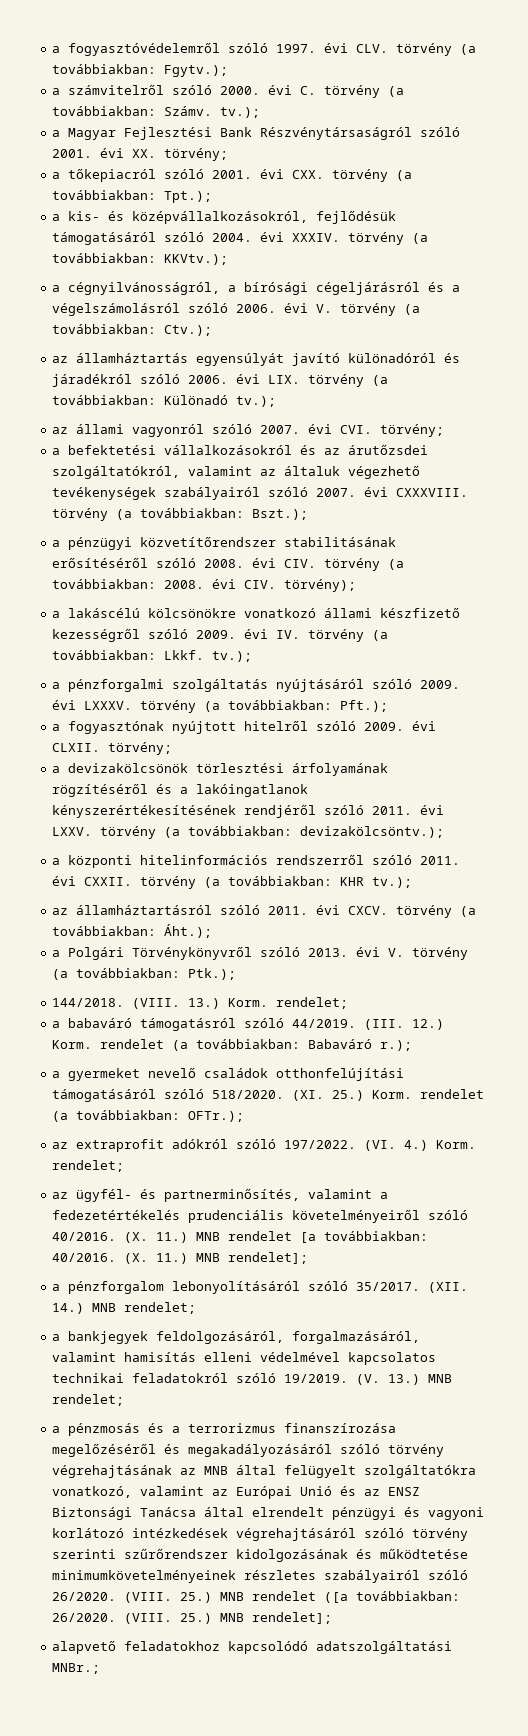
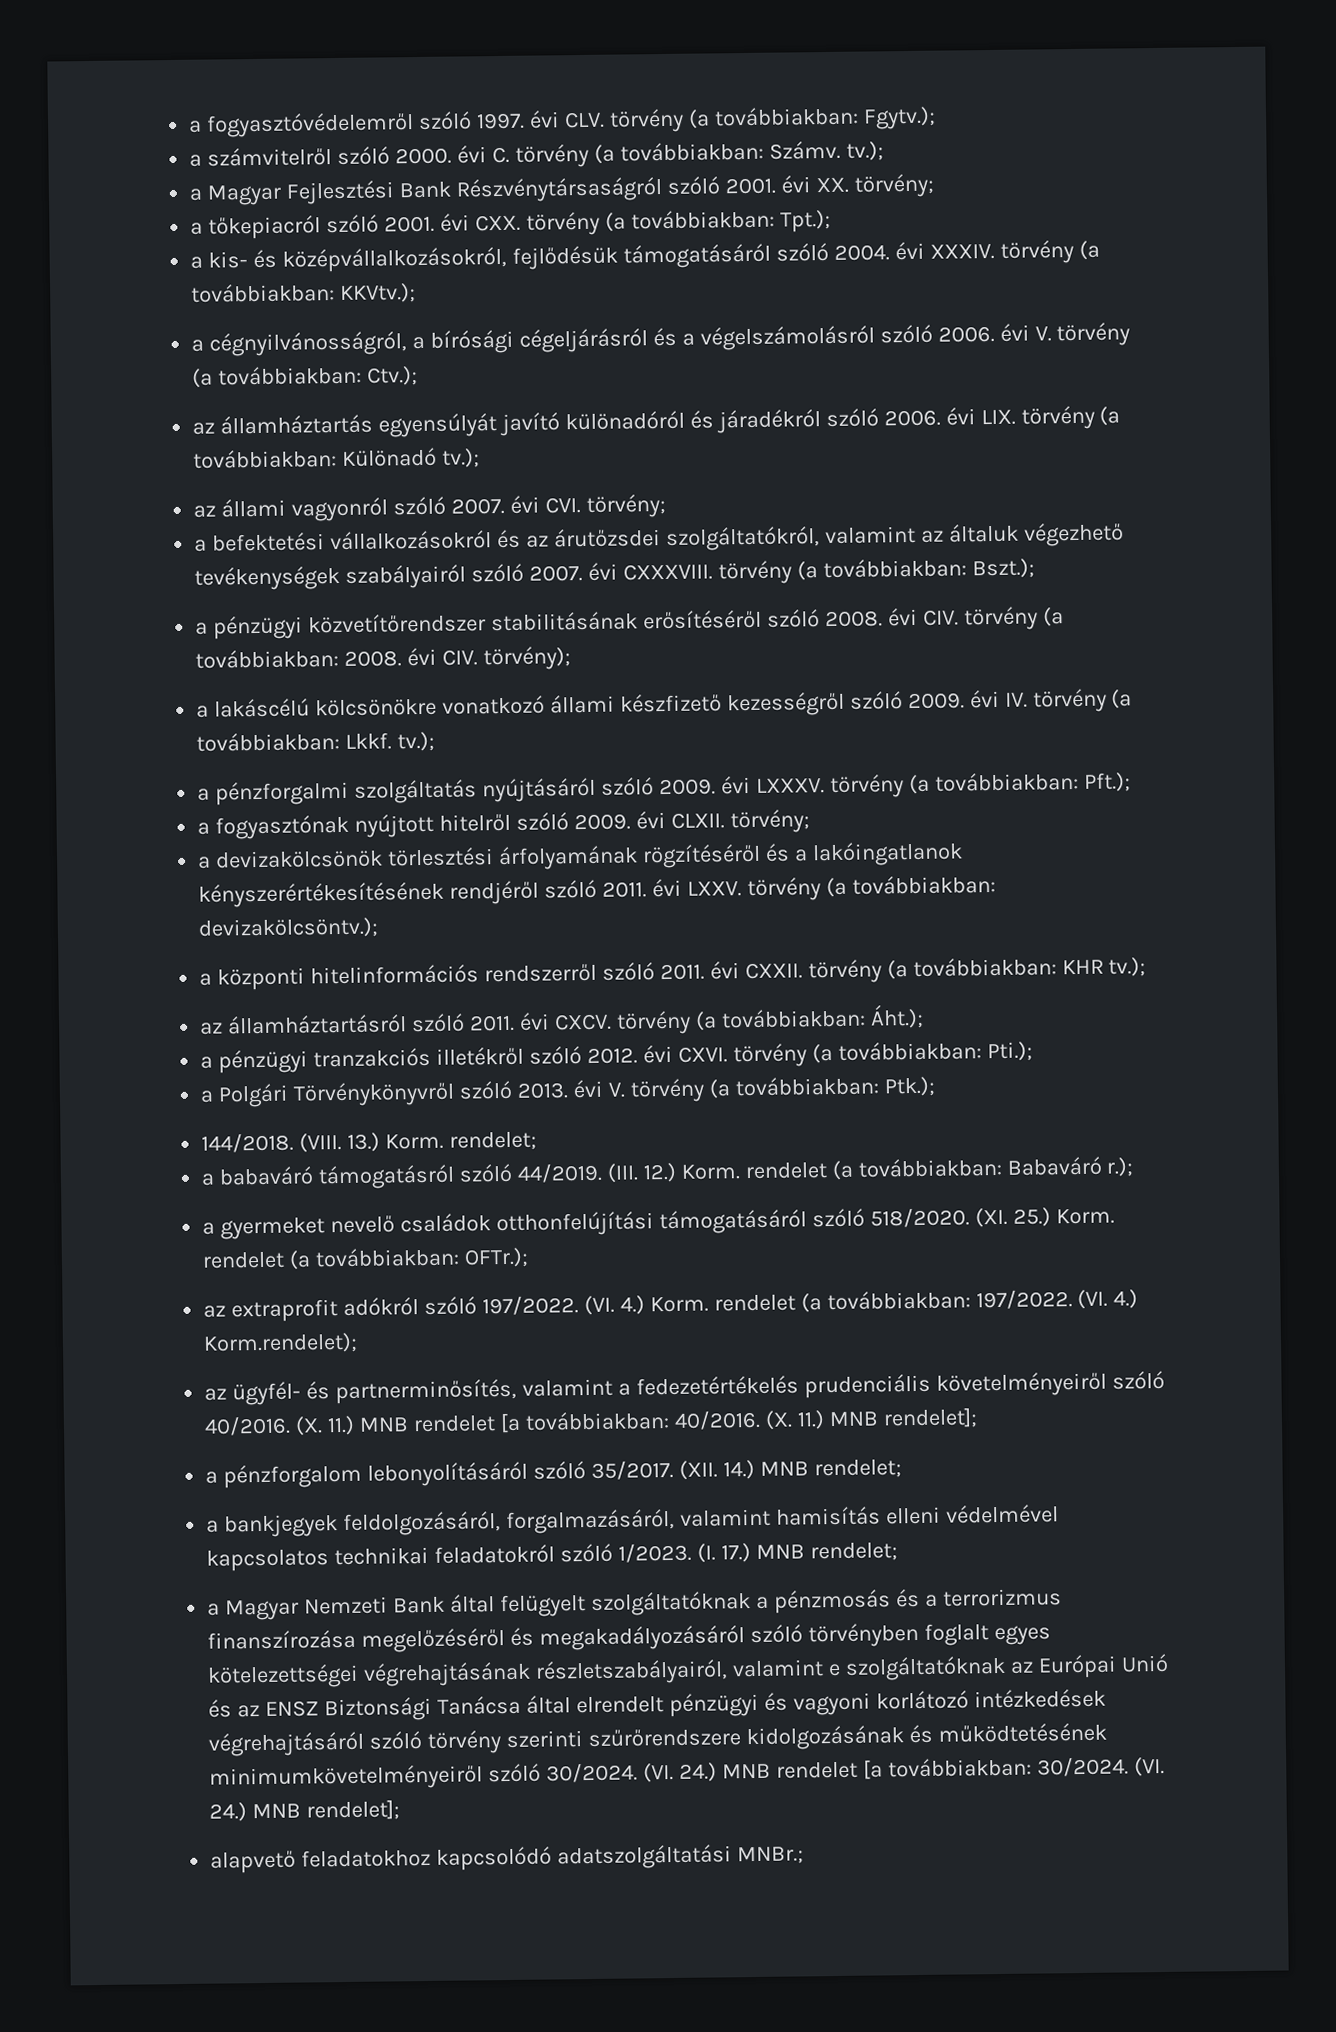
+ a pénzügyi tranzakciós illetékről szóló 2012. évi CXVI. törvény (a továbbiakban: Pti.);
- (VI. 4.) Korm. rendelet;
+ (VI. 4.) Korm. rendelet (a továbbiakban: 197/2022. (VI. 4.) Korm.rendelet);
- a bankjegyek feldolgozásáról, forgalmazásáról, valamint hamisítás elleni védelmével kapcsolatos technikai feladatokról szóló 19/2019. (V. 13.) MNB rendelet;
- a pénzmosás és a terrorizmus finanszírozása megelőzéséről és megakadályozásáról szóló törvény végrehajtásának az MNB által felügyelt szolgáltatókra vonatkozó, valamint az Európai Unió és az ENSZ Biztonsági Tanácsa által elrendelt pénzügyi és vagyoni korlátozó intézkedések végrehajtásáról szóló törvény szerinti szűrőrendszer kidolgozásának és működtetése minimumkövetelményeinek részletes szabályairól szóló 26/2020. (VIII. 25.) MNB rendelet ([a továbbiakban: 26/2020. (VIII. 25.) MNB rendelet];
+ a bankjegyek feldolgozásáról, forgalmazásáról, valamint hamisítás elleni védelmével kapcsolatos technikai feladatokról szóló 1/2023. (I. 17.) MNB rendelet;
+ a Magyar Nemzeti Bank által felügyelt szolgáltatóknak a pénzmosás és a terrorizmus finanszírozása megelőzéséről és megakadályozásáról szóló törvényben foglalt egyes kötelezettségei végrehajtásának részletszabályairól, valamint e szolgáltatóknak az Európai Unió és az ENSZ Biztonsági Tanácsa által elrendelt pénzügyi és vagyoni korlátozó intézkedések végrehajtásáról szóló törvény szerinti szűrőrendszere kidolgozásának és működtetésének minimumkövetelményeiről szóló 30/2024. (VI. 24.) MNB rendelet [a továbbiakban: 30/2024. (VI. 24.) MNB rendelet];

